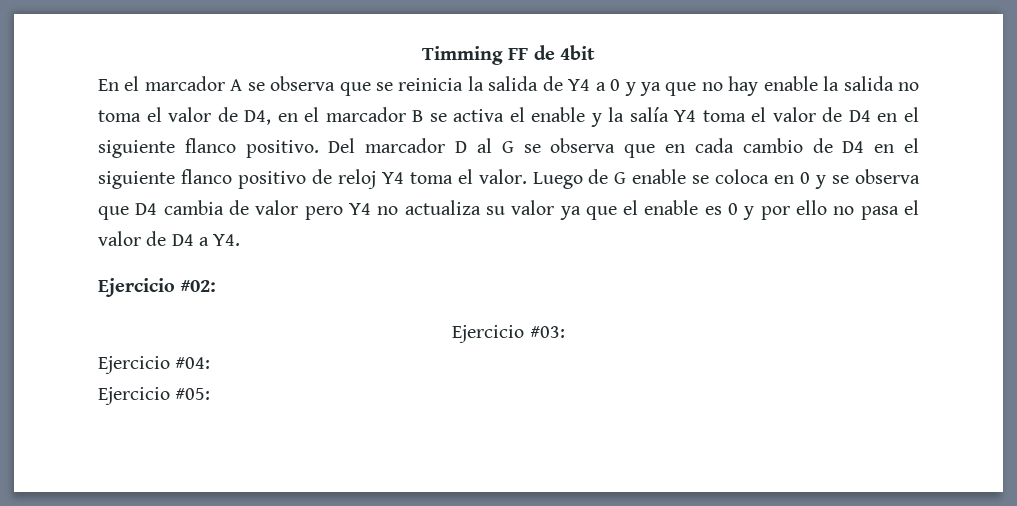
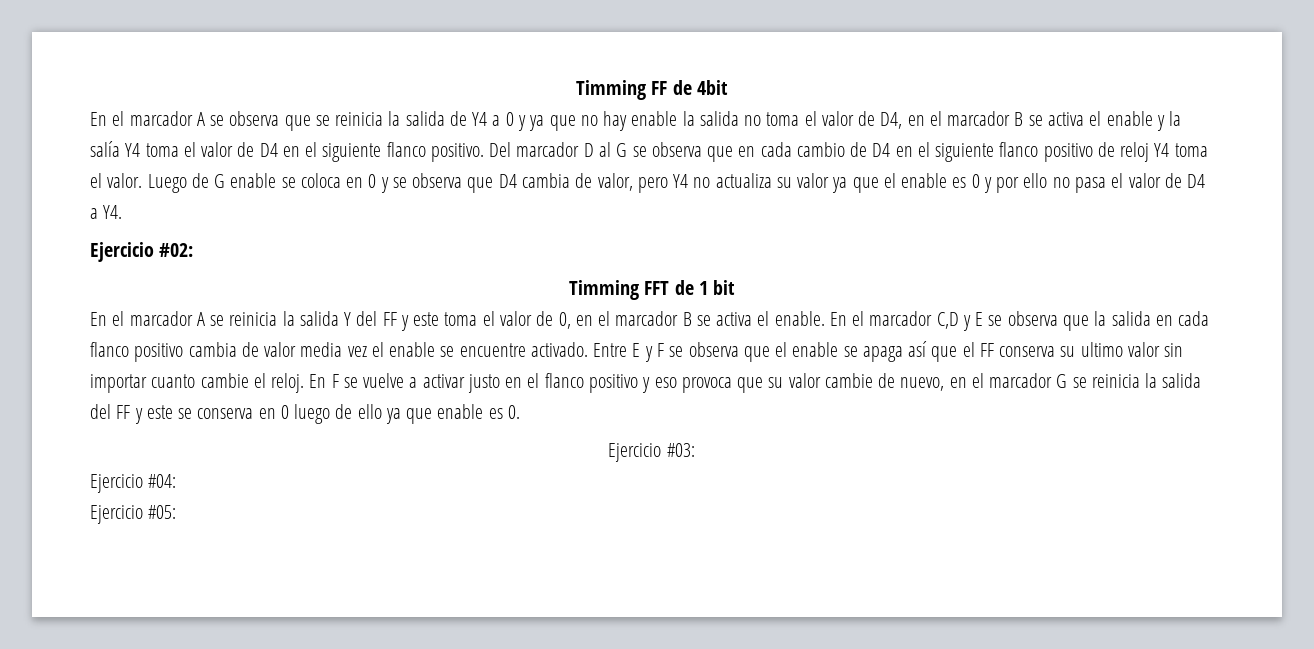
- Luego de G enable se coloca en 0 y se observa que D4 cambia de valor pero Y4 no actualiza su valor ya que el enable es 0 y por ello no pasa el valor de D4 a Y4.
+ Luego de G enable se coloca en 0 y se observa que D4 cambia de valor, pero Y4 no actualiza su valor ya que el enable es 0 y por ello no pasa el valor de D4 a Y4.
+ Timming FFT de 1 bit
+ En el marcador A se reinicia la salida Y del FF y este toma el valor de 0, en el marcador B se activa el enable. En el marcador C,D y E se observa que la salida en cada flanco positivo cambia de valor media vez el enable se encuentre activado. Entre E y F se observa que el enable se apaga así que el FF conserva su ultimo valor sin importar cuanto cambie el reloj. En F se vuelve a activar justo en el flanco positivo y eso provoca que su valor cambie de nuevo, en el marcador G se reinicia la salida del FF y este se conserva en 0 luego de ello ya que enable es 0.

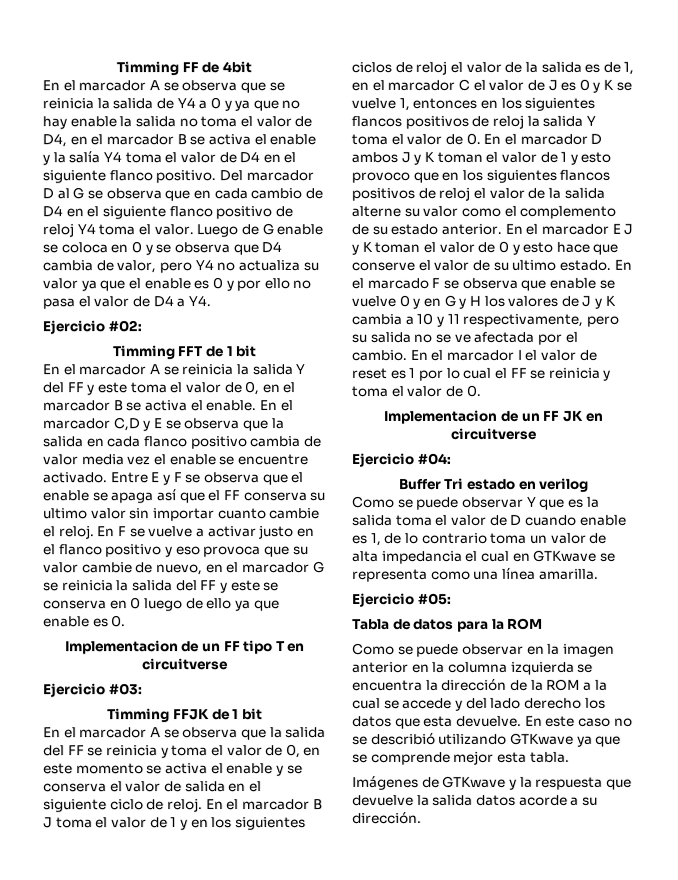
+ Implementacion de un FF tipo T en circuitverse
  Ejercicio #03:
+ Timming FFJK de 1 bit
+ En el marcador A se observa que la salida del FF se reinicia y toma el valor de 0, en este momento se activa el enable y se conserva el valor de salida en el siguiente ciclo de reloj. En el marcador B J toma el valor de 1 y en los siguientes ciclos de reloj el valor de la salida es de 1, en el marcador C el valor de J es 0 y K se vuelve 1, entonces en los siguientes flancos positivos de reloj la salida Y toma el valor de 0. En el marcador D ambos J y K toman el valor de 1 y esto provoco que en los siguientes flancos positivos de reloj el valor de la salida alterne su valor como el complemento de su estado anterior. En el marcador E J y K toman el valor de 0 y esto hace que conserve el valor de su ultimo estado. En el marcado F se observa que enable se vuelve 0 y en G y H los valores de J y K cambia a 10 y 11 respectivamente, pero su salida no se ve afectada por el cambio. En el marcador I el valor de reset es 1 por lo cual el FF se reinicia y toma el valor de 0.
+ Implementacion de un FF JK en circuitverse
  Ejercicio #04:
+ Buffer Tri estado en verilog
+ Como se puede observar Y que es la salida toma el valor de D cuando enable es 1, de lo contrario toma un valor de alta impedancia el cual en GTKwave se representa como una línea amarilla.
  Ejercicio #05:
+ Tabla de datos para la ROM
+ Como se puede observar en la imagen anterior en la columna izquierda se encuentra la dirección de la ROM a la cual se accede y del lado derecho los datos que esta devuelve. En este caso no se describió utilizando GTKwave ya que se comprende mejor esta tabla.
+ Imágenes de GTKwave y la respuesta que devuelve la salida datos acorde a su dirección.

